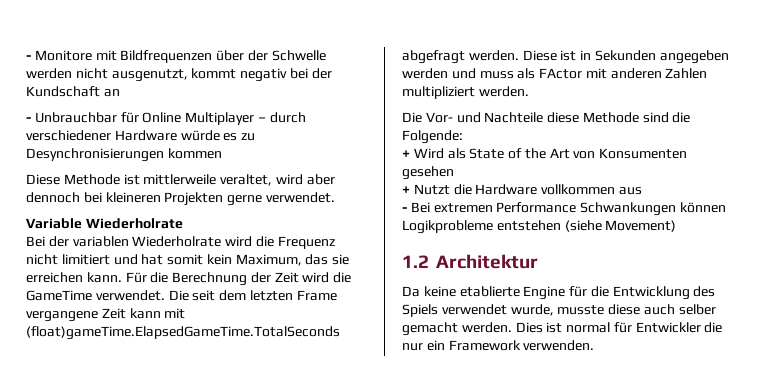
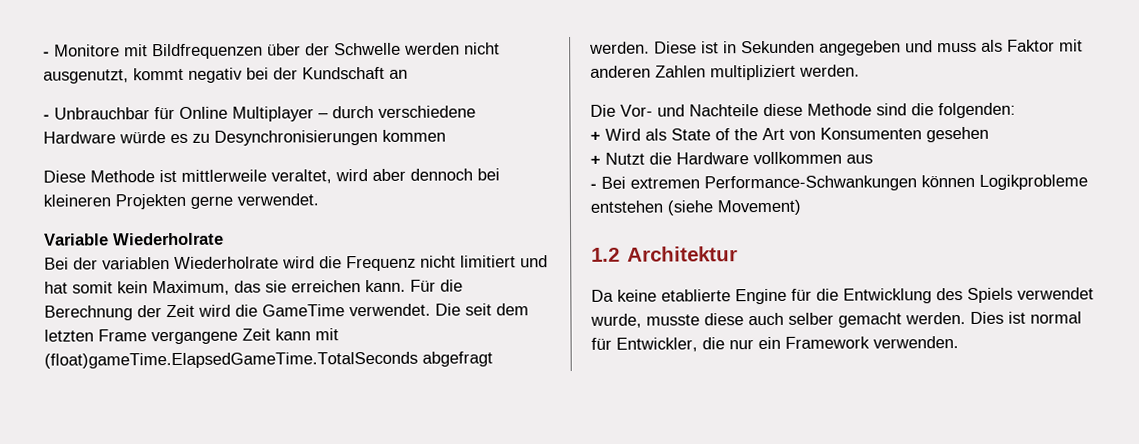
- - Unbrauchbar für Online Multiplayer – durch verschiedener Hardware würde es zu Desynchronisierungen kommen
+ - Unbrauchbar für Online Multiplayer – durch verschiedene Hardware würde es zu Desynchronisierungen kommen
- Diese ist in Sekunden angegeben werden und muss als FActor mit anderen Zahlen multipliziert werden.
+ Diese ist in Sekunden angegeben und muss als Faktor mit anderen Zahlen multipliziert werden.
- Die Vor- und Nachteile diese Methode sind die Folgende:
+ Die Vor- und Nachteile diese Methode sind die folgenden:
- - Bei extremen Performance Schwankungen können Logikprobleme entstehen (siehe Movement)
+ - Bei extremen Performance-Schwankungen können Logikprobleme entstehen (siehe Movement)
- Dies ist normal für Entwickler die nur ein Framework verwenden.
+ Dies ist normal für Entwickler, die nur ein Framework verwenden.

